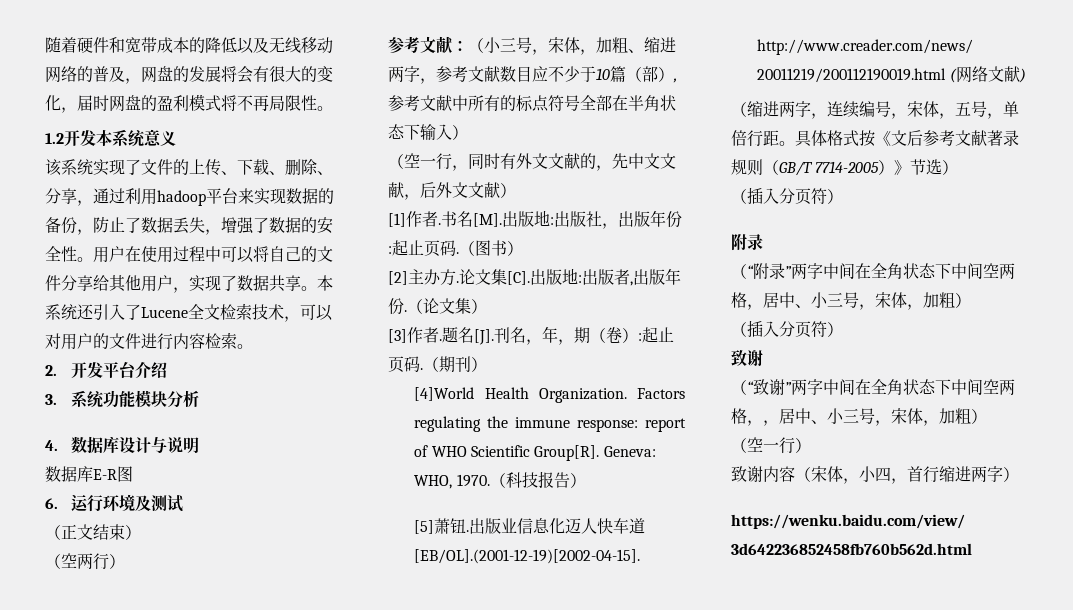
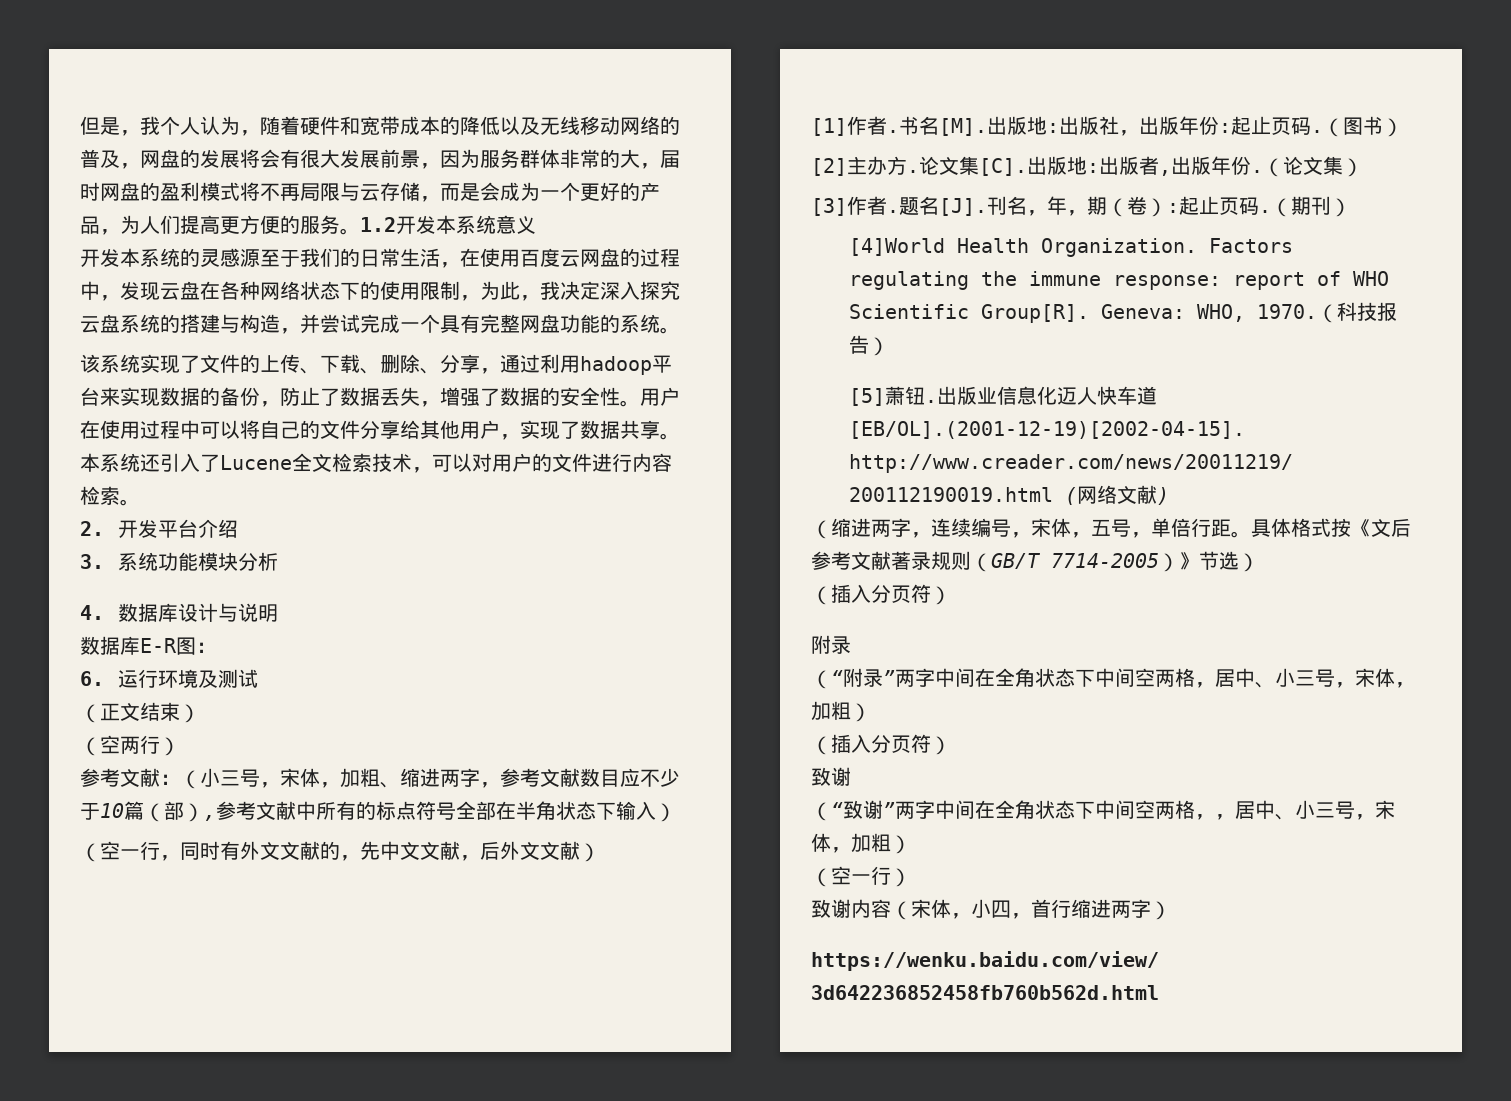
- 随着硬件和宽带成本的降低以及无线移动网络的普及，网盘的发展将会有很大的变化，届时网盘的盈利模式将不再局限性。
- 1.2开发本系统意义
+ 但是，我个人认为，随着硬件和宽带成本的降低以及无线移动网络的普及，网盘的发展将会有很大发展前景，因为服务群体非常的大，届时网盘的盈利模式将不再局限与云存储，而是会成为一个更好的产品，为人们提高更方便的服务。1.2开发本系统意义
+ 开发本系统的灵感源至于我们的日常生活，在使用百度云网盘的过程中，发现云盘在各种网络状态下的使用限制，为此，我决定深入探究云盘系统的搭建与构造，并尝试完成一个具有完整网盘功能的系统。
- 数据库E-R图
+ 数据库E-R图：

